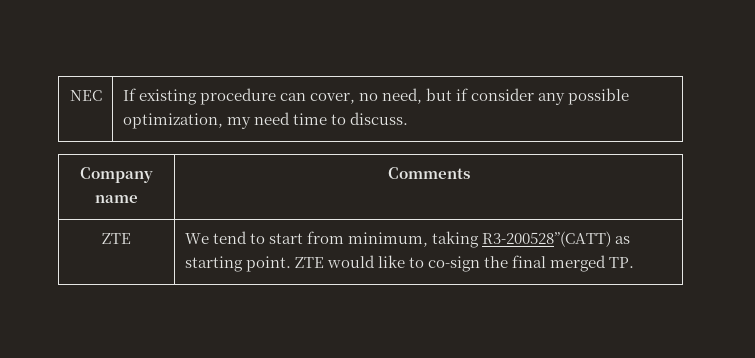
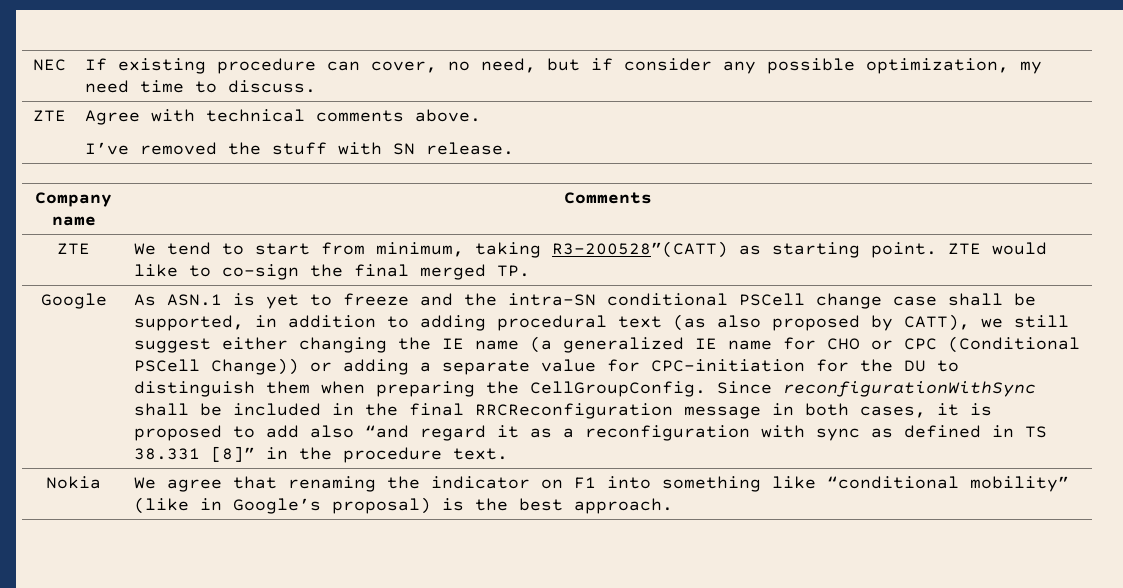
+ ZTE | Agree with technical comments above.
+ I’ve removed the stuff with SN release.
+ Google | As ASN.1 is yet to freeze and the intra-SN conditional PSCell change case shall be supported, in addition to adding procedural text (as also proposed by CATT), we still suggest either changing the IE name (a generalized IE name for CHO or CPC (Conditional PSCell Change)) or adding a separate value for CPC-initiation for the DU to distinguish them when preparing the CellGroupConfig. Since reconfigurationWithSync shall be included in the final RRCReconfiguration message in both cases, it is proposed to add also “and regard it as a reconfiguration with sync as defined in TS 38.331 [8]” in the procedure text.
+ Nokia | We agree that renaming the indicator on F1 into something like “conditional mobility” (like in Google’s proposal) is the best approach.

